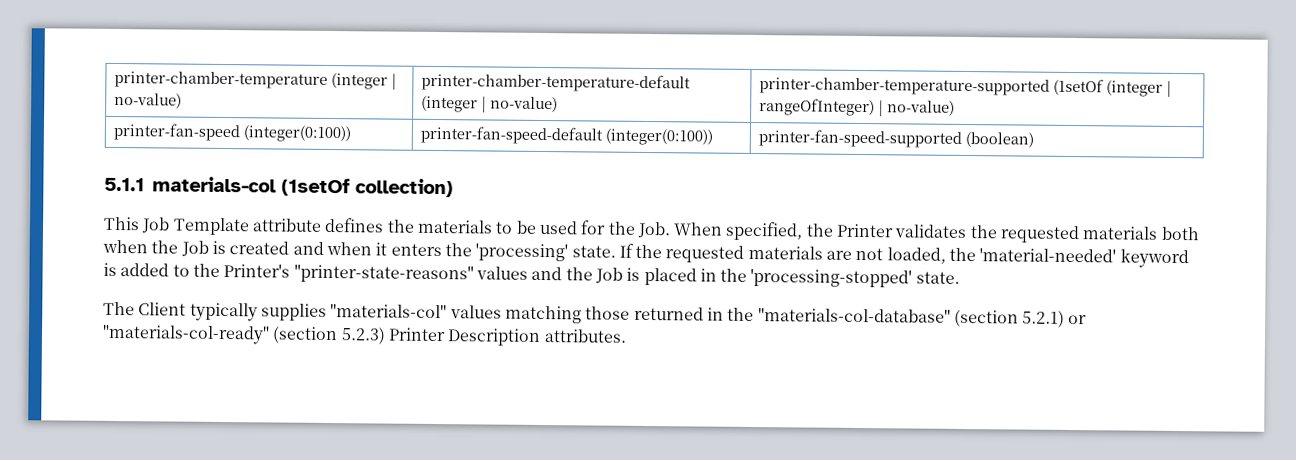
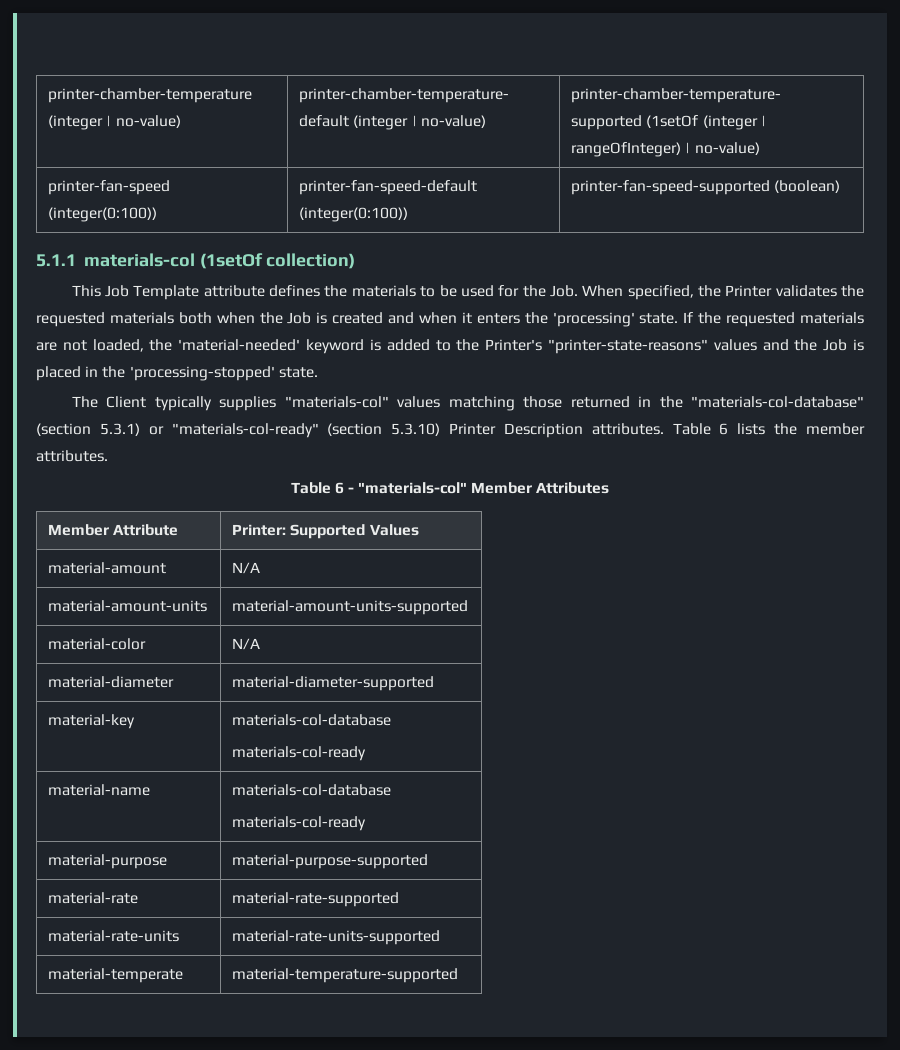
- The Client typically supplies "materials-col" values matching those returned in the "materials-col-database" (section 5.2.1) or "materials-col-ready" (section 5.2.3) Printer Description attributes.
+ The Client typically supplies "materials-col" values matching those returned in the "materials-col-database" (section 5.3.1) or "materials-col-ready" (section 5.3.10) Printer Description attributes.
+ Table 6 lists the member attributes.
+ Table 6 - "materials-col" Member Attributes
+ Member Attribute | Printer: Supported Values
+ material-amount | N/A
+ material-amount-units | material-amount-units-supported
+ material-color | N/A
+ material-diameter | material-diameter-supported
+ material-key | materials-col-database
+ materials-col-ready
+ material-name | materials-col-database
+ materials-col-ready
+ material-purpose | material-purpose-supported
+ material-rate | material-rate-supported
+ material-rate-units | material-rate-units-supported
+ material-temperate | material-temperature-supported

